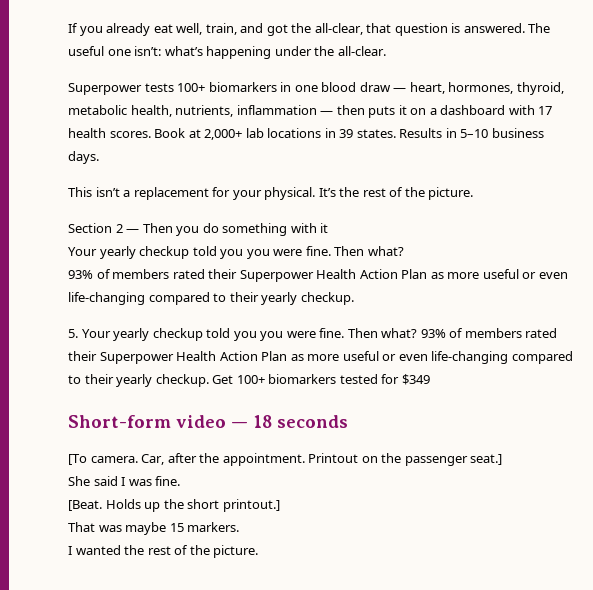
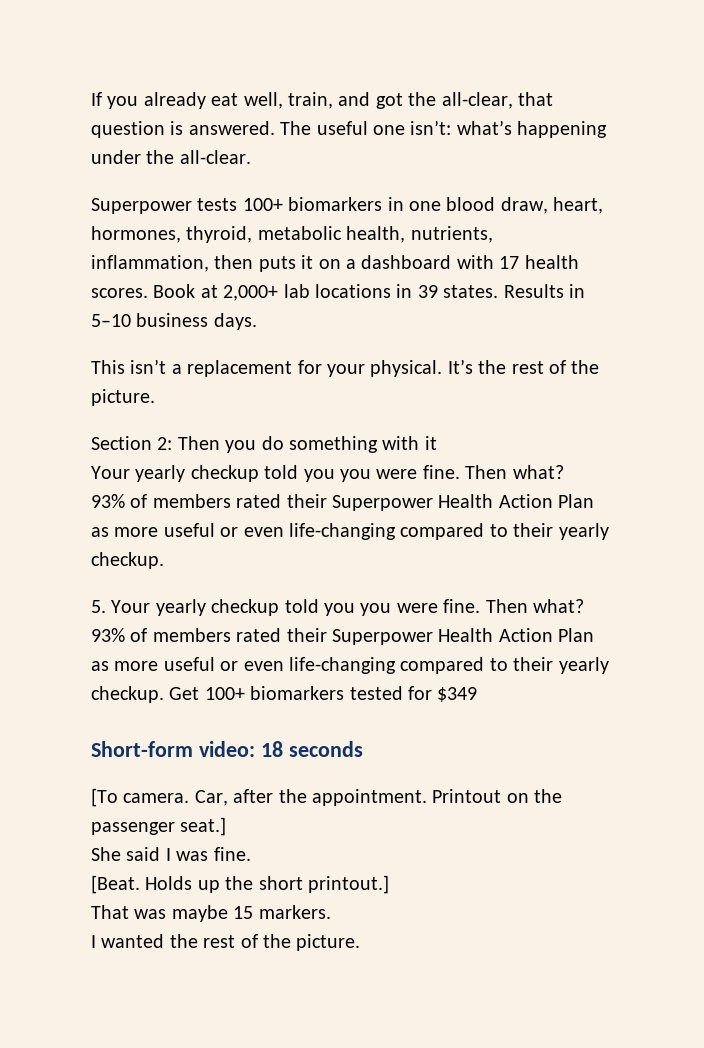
- Superpower tests 100+ biomarkers in one blood draw — heart, hormones, thyroid, metabolic health, nutrients, inflammation — then puts it on a dashboard with 17 health scores.
+ Superpower tests 100+ biomarkers in one blood draw, heart, hormones, thyroid, metabolic health, nutrients, inflammation, then puts it on a dashboard with 17 health scores.
- Section 2 — Then you do something with it
+ Section 2: Then you do something with it
- Short-form video — 18 seconds
+ Short-form video: 18 seconds

